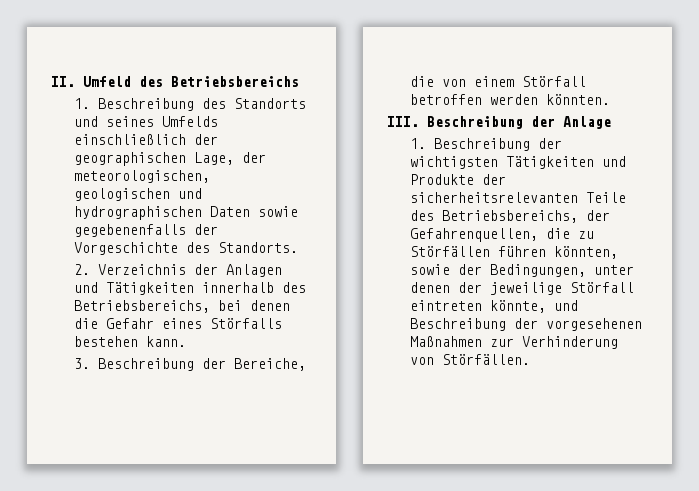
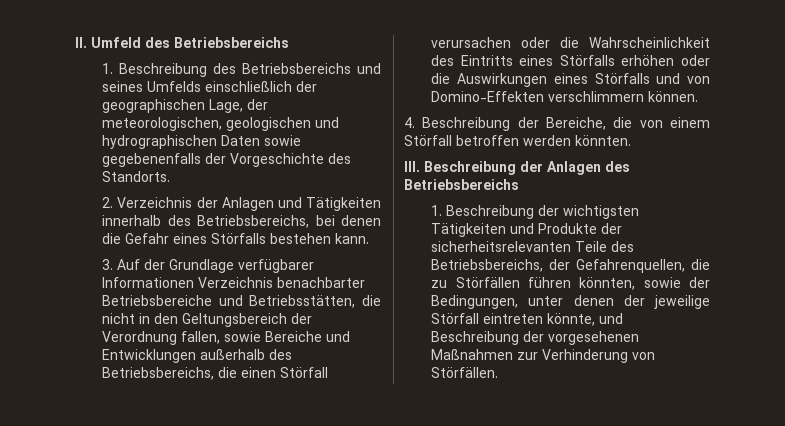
- 1. Beschreibung des Standorts und seines Umfelds einschließlich der geographischen Lage, der meteorologischen, geologischen und hydrographischen Daten sowie gegebenenfalls der Vorgeschichte des Standorts.
+ 1. Beschreibung des Betriebsbereichs und seines Umfelds einschließlich der geographischen Lage, der meteorologischen, geologischen und hydrographischen Daten sowie gegebenenfalls der Vorgeschichte des Standorts.
- 3. Beschreibung der Bereiche, die von einem Störfall betroffen werden könnten.
+ 3. Auf der Grundlage verfügbarer Informationen Verzeichnis benachbarter Betriebsbereiche und Betriebsstätten, die nicht in den Geltungsbereich der Verordnung fallen, sowie Bereiche und Entwicklungen außerhalb des Betriebsbereichs, die einen Störfall verursachen oder die Wahrscheinlichkeit des Eintritts eines Störfalls erhöhen oder die Auswirkungen eines Störfalls und von Domino-Effekten verschlimmern können.
+ 4. Beschreibung der Bereiche, die von einem Störfall betroffen werden könnten.
- III. Beschreibung der Anlage
+ III. Beschreibung der Anlagen des Betriebsbereichs

